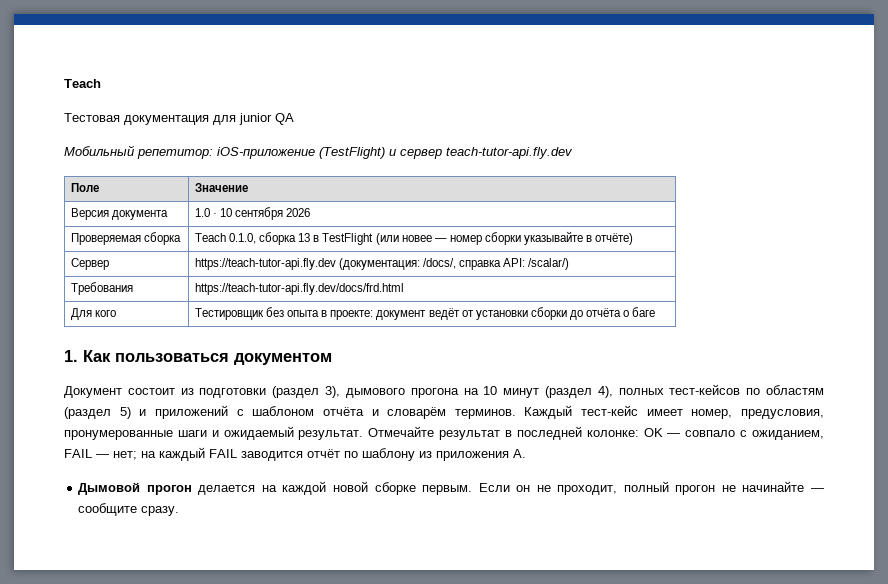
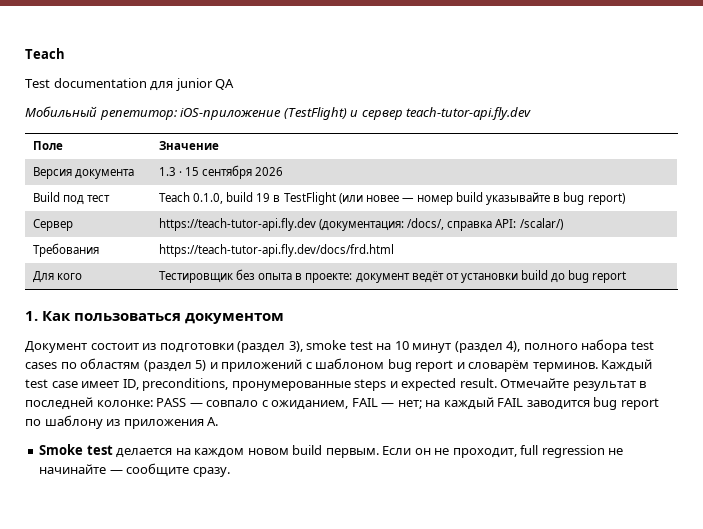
- Тестовая документация для junior QA
+ Test documentation для junior QA
- Версия документа | 1.0 · 10 сентября 2026
+ Версия документа | 1.3 · 15 сентября 2026
- Проверяемая сборка | Teach 0.1.0, сборка 13 в TestFlight (или новее — номер сборки указывайте в отчёте)
+ Build под тест | Teach 0.1.0, build 19 в TestFlight (или новее — номер build указывайте в bug report)
- Для кого | Тестировщик без опыта в проекте: документ ведёт от установки сборки до отчёта о баге
+ Для кого | Тестировщик без опыта в проекте: документ ведёт от установки build до bug report
- Документ состоит из подготовки (раздел 3), дымового прогона на 10 минут (раздел 4), полных тест-кейсов по областям (раздел 5) и приложений с шаблоном отчёта и словарём терминов.
+ Документ состоит из подготовки (раздел 3), smoke test на 10 минут (раздел 4), полного набора test cases по областям (раздел 5) и приложений с шаблоном bug report и словарём терминов.
- Каждый тест-кейс имеет номер, предусловия, пронумерованные шаги и ожидаемый результат.
+ Каждый test case имеет ID, preconditions, пронумерованные steps и expected result.
- Отмечайте результат в последней колонке: OK — совпало с ожиданием, FAIL — нет; на каждый FAIL заводится отчёт по шаблону из приложения A.
+ Отмечайте результат в последней колонке: PASS — совпало с ожиданием, FAIL — нет; на каждый FAIL заводится bug report по шаблону из приложения A.
- Дымовой прогон делается на каждой новой сборке первым.
+ Smoke test делается на каждом новом build первым.
- Если он не проходит, полный прогон не начинайте — сообщите сразу.
+ Если он не проходит, full regression не начинайте — сообщите сразу.

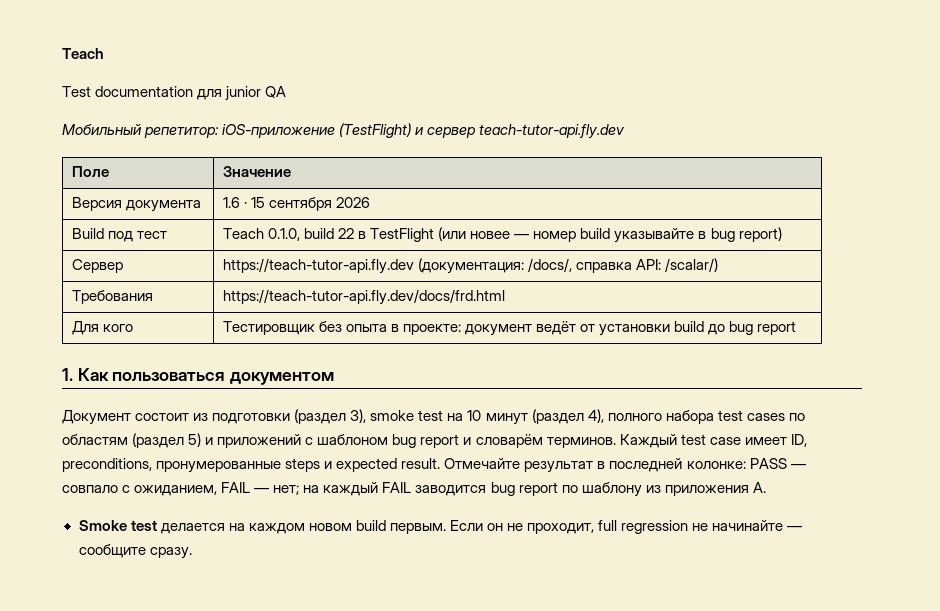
- Версия документа | 1.3 · 15 сентября 2026
+ Версия документа | 1.6 · 15 сентября 2026
- Build под тест | Teach 0.1.0, build 19 в TestFlight (или новее — номер build указывайте в bug report)
+ Build под тест | Teach 0.1.0, build 22 в TestFlight (или новее — номер build указывайте в bug report)

